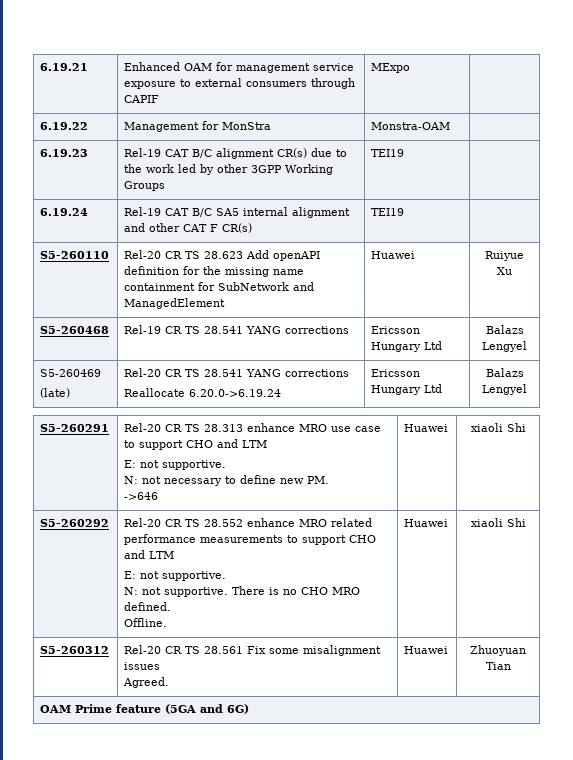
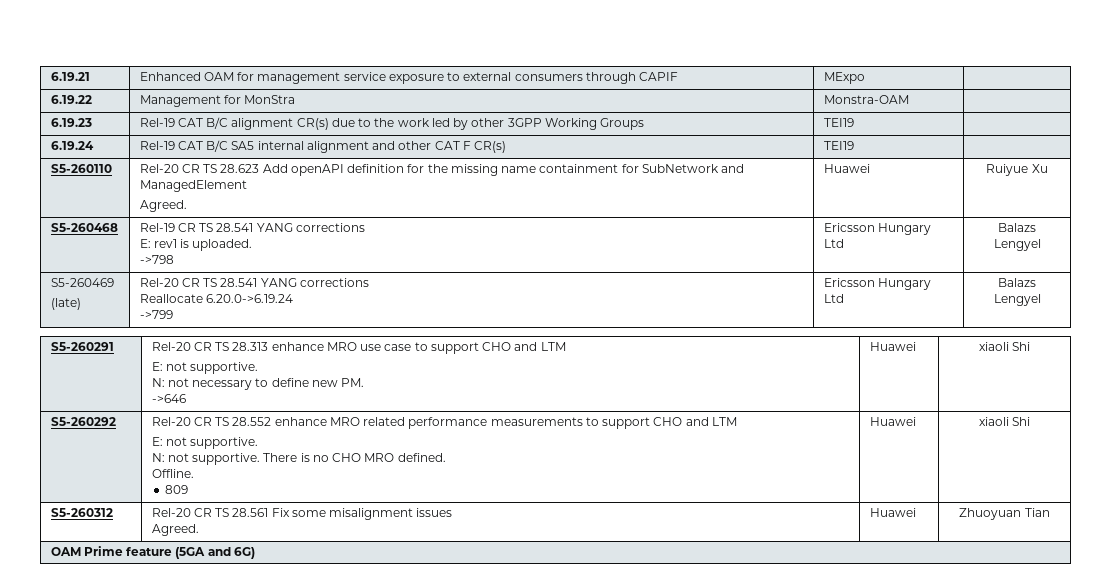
- S5-260110 | Rel-20 CR TS 28.623 Add openAPI definition for the missing name containment for SubNetwork and ManagedElement | Huawei | Ruiyue Xu
+ S5-260110 | Rel-20 CR TS 28.623 Add openAPI definition for the missing name containment for SubNetwork and ManagedElement
+ Agreed. | Huawei | Ruiyue Xu
- S5-260468 | Rel-19 CR TS 28.541 YANG corrections | Ericsson Hungary Ltd | Balazs Lengyel
+ S5-260468 | Rel-19 CR TS 28.541 YANG corrections
+ E: rev1 is uploaded.
+ ->798 | Ericsson Hungary Ltd | Balazs Lengyel
  S5-260469
  (late) | Rel-20 CR TS 28.541 YANG corrections
- Reallocate 6.20.0->6.19.24 | Ericsson Hungary Ltd | Balazs Lengyel
+ Reallocate 6.20.0->6.19.24
+ ->799 | Ericsson Hungary Ltd | Balazs Lengyel
  S5-260292 | Rel-20 CR TS 28.552 enhance MRO related performance measurements to support CHO and LTM
  E: not supportive.
  N: not supportive. There is no CHO MRO defined.
- Offline. | Huawei | xiaoli Shi
+ Offline.
+ 809 | Huawei | xiaoli Shi

